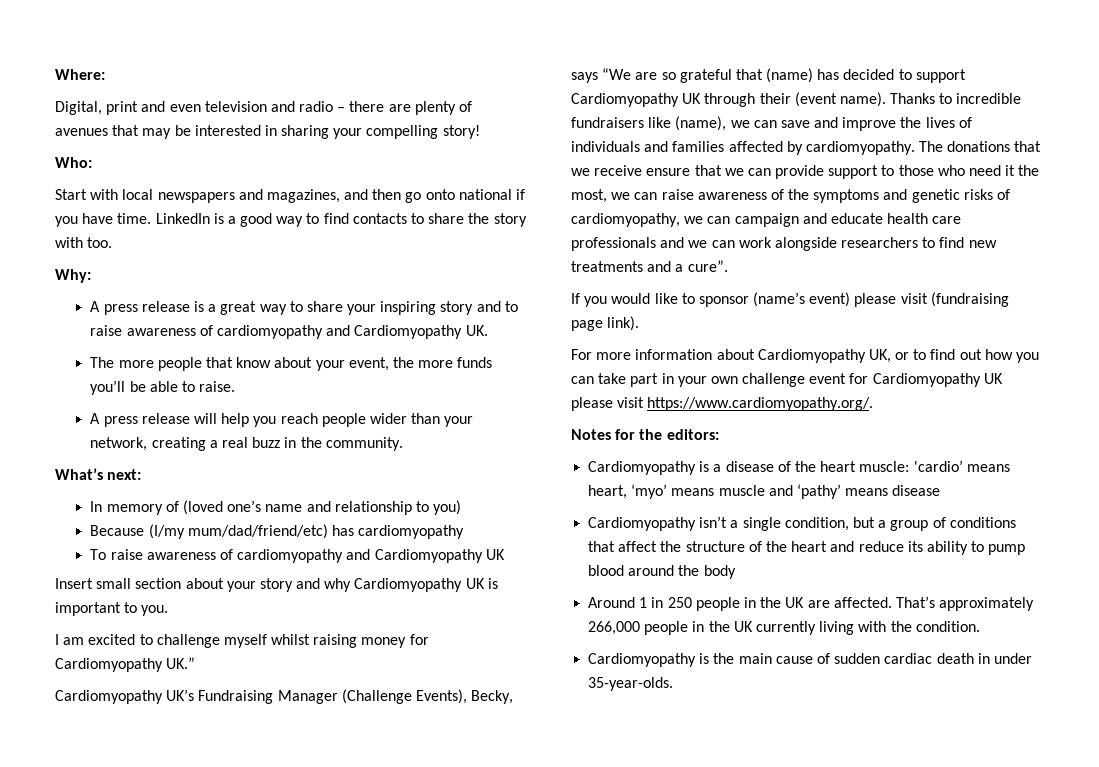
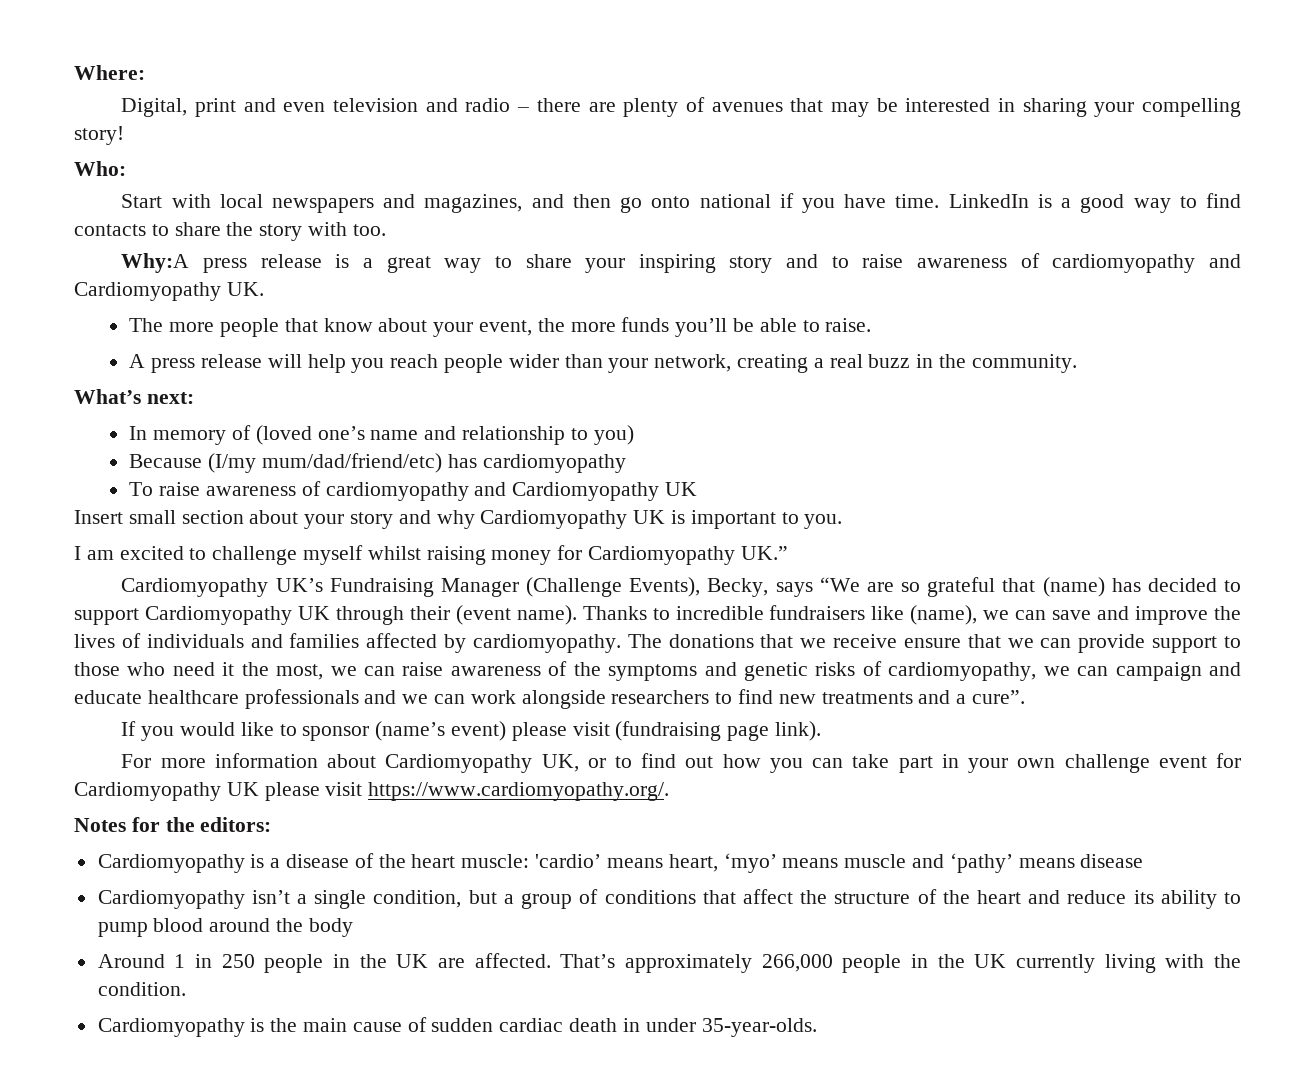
- Why:
- A press release is a great way to share your inspiring story and to raise awareness of cardiomyopathy and Cardiomyopathy UK.
+ Why:A press release is a great way to share your inspiring story and to raise awareness of cardiomyopathy and Cardiomyopathy UK.
- The donations that we receive ensure that we can provide support to those who need it the most, we can raise awareness of the symptoms and genetic risks of cardiomyopathy, we can campaign and educate health care professionals and we can work alongside researchers to find new treatments and a cure”.
+ The donations that we receive ensure that we can provide support to those who need it the most, we can raise awareness of the symptoms and genetic risks of cardiomyopathy, we can campaign and educate healthcare professionals and we can work alongside researchers to find new treatments and a cure”.

